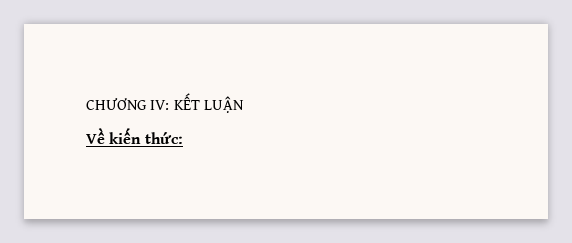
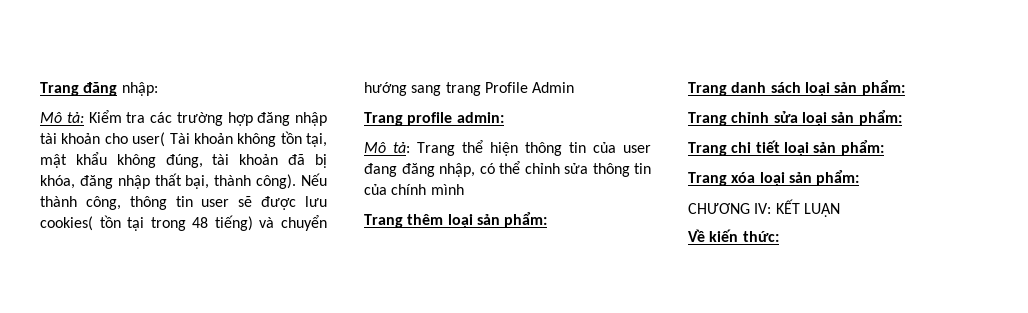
+ Trang đăng nhập:
+ Mô tả: Kiểm tra các trường hợp đăng nhập tài khoản cho user( Tài khoản không tồn tại, mật khẩu không đúng, tài khoản đã bị khóa, đăng nhập thất bại, thành công). Nếu thành công, thông tin user sẽ được lưu cookies( tồn tại trong 48 tiếng) và chuyển hướng sang trang Profile Admin
+ Trang profile admin:
+ Mô tả: Trang thể hiện thông tin của user đang đăng nhập, có thể chỉnh sửa thông tin của chính mình
+ Trang thêm loại sản phẩm:
+ Trang danh sách loại sản phẩm:
+ Trang chỉnh sửa loại sản phẩm:
+ Trang chi tiết loại sản phẩm:
+ Trang xóa loại sản phẩm:

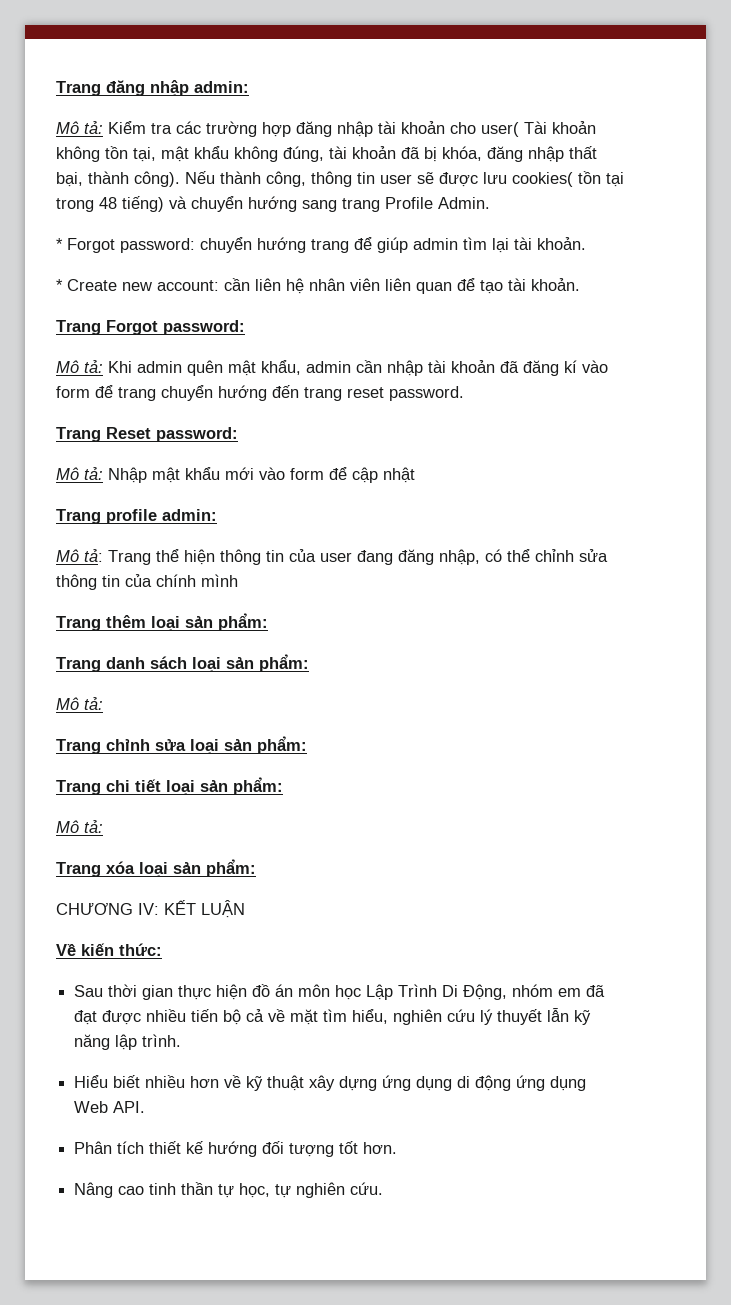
- Trang đăng nhập:
+ Trang đăng nhập admin:
- Nếu thành công, thông tin user sẽ được lưu cookies( tồn tại trong 48 tiếng) và chuyển hướng sang trang Profile Admin
+ Nếu thành công, thông tin user sẽ được lưu cookies( tồn tại trong 48 tiếng) và chuyển hướng sang trang Profile Admin.
+ * Forgot password: chuyển hướng trang để giúp admin tìm lại tài khoản.
+ * Create new account: cần liên hệ nhân viên liên quan để tạo tài khoản.
+ Trang Forgot password:
+ Mô tả: Khi admin quên mật khẩu, admin cần nhập tài khoản đã đăng kí vào form để trang chuyển hướng đến trang reset password.
+ Trang Reset password:
+ Mô tả: Nhập mật khẩu mới vào form để cập nhật
  Trang danh sách loại sản phẩm:
+ Mô tả:
  Trang chi tiết loại sản phẩm:
+ Mô tả:
+ Sau thời gian thực hiện đồ án môn học Lập Trình Di Động, nhóm em đã đạt được nhiều tiến bộ cả về mặt tìm hiểu, nghiên cứu lý thuyết lẫn kỹ năng lập trình.
+ Hiểu biết nhiều hơn về kỹ thuật xây dựng ứng dụng di động ứng dụng Web API.
+ Phân tích thiết kế hướng đối tượng tốt hơn.
+ Nâng cao tinh thần tự học, tự nghiên cứu.

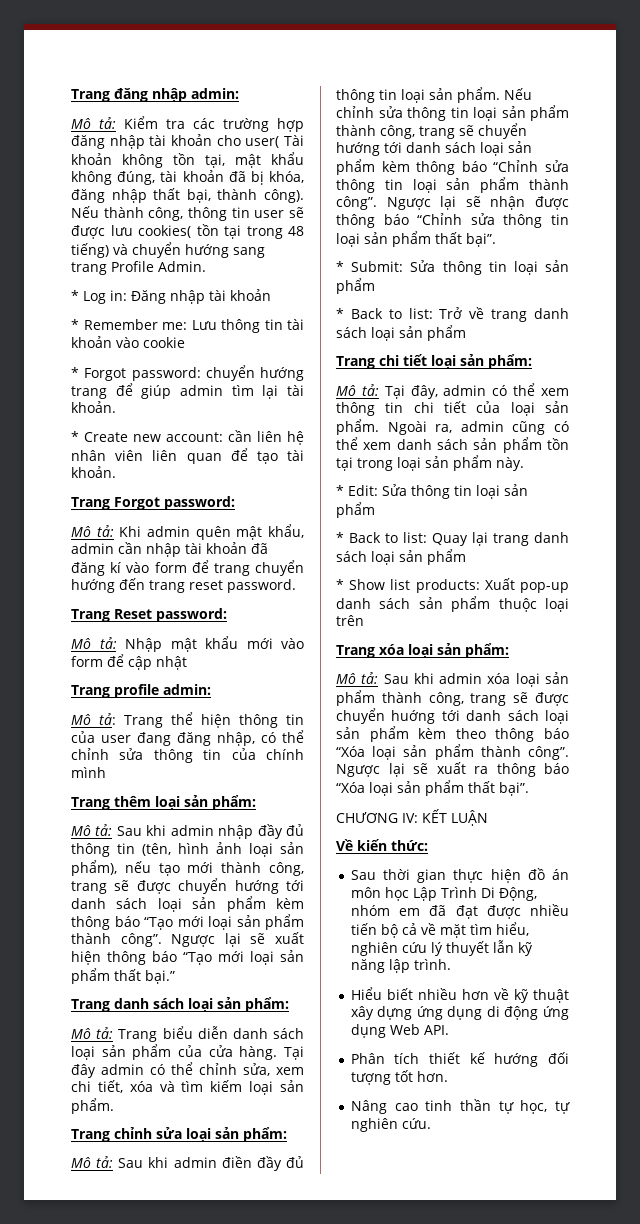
+ * Log in: Đăng nhập tài khoản
+ * Remember me: Lưu thông tin tài khoản vào cookie
+ Mô tả: Sau khi admin nhập đầy đủ thông tin (tên, hình ảnh loại sản phẩm), nếu tạo mới thành công, trang sẽ được chuyển hướng tới danh sách loại sản phẩm kèm thông báo “Tạo mới loại sản phẩm thành công”. Ngược lại sẽ xuất hiện thông báo “Tạo mới loại sản phẩm thất bại.”
  Trang danh sách loại sản phẩm:
- Mô tả:
+ Mô tả: Trang biểu diễn danh sách loại sản phẩm của cửa hàng. Tại đây admin có thể chỉnh sửa, xem chi tiết, xóa và tìm kiếm loại sản phẩm.
+ Mô tả: Sau khi admin điền đầy đủ thông tin loại sản phẩm. Nếu chỉnh sửa thông tin loại sản phẩm thành công, trang sẽ chuyển hướng tới danh sách loại sản phẩm kèm thông báo “Chỉnh sửa thông tin loại sản phẩm thành công”. Ngược lại sẽ nhận được thông báo “Chỉnh sửa thông tin loại sản phẩm thất bại”.
+ * Submit: Sửa thông tin loại sản phẩm
+ * Back to list: Trở về trang danh sách loại sản phẩm
  Trang chi tiết loại sản phẩm:
- Mô tả:
+ Mô tả: Tại đây, admin có thể xem thông tin chi tiết của loại sản phẩm. Ngoài ra, admin cũng có thể xem danh sách sản phẩm tồn tại trong loại sản phẩm này.
+ * Edit: Sửa thông tin loại sản phẩm
+ * Back to list: Quay lại trang danh sách loại sản phẩm
+ * Show list products: Xuất pop-up danh sách sản phẩm thuộc loại trên
+ Mô tả: Sau khi admin xóa loại sản phẩm thành công, trang sẽ được chuyển huớng tới danh sách loại sản phẩm kèm theo thông báo “Xóa loại sản phẩm thành công”. Ngược lại sẽ xuất ra thông báo “Xóa loại sản phẩm thất bại”.

